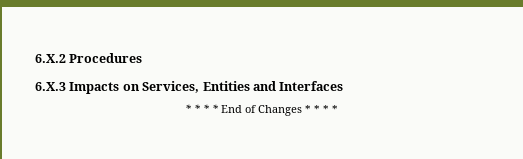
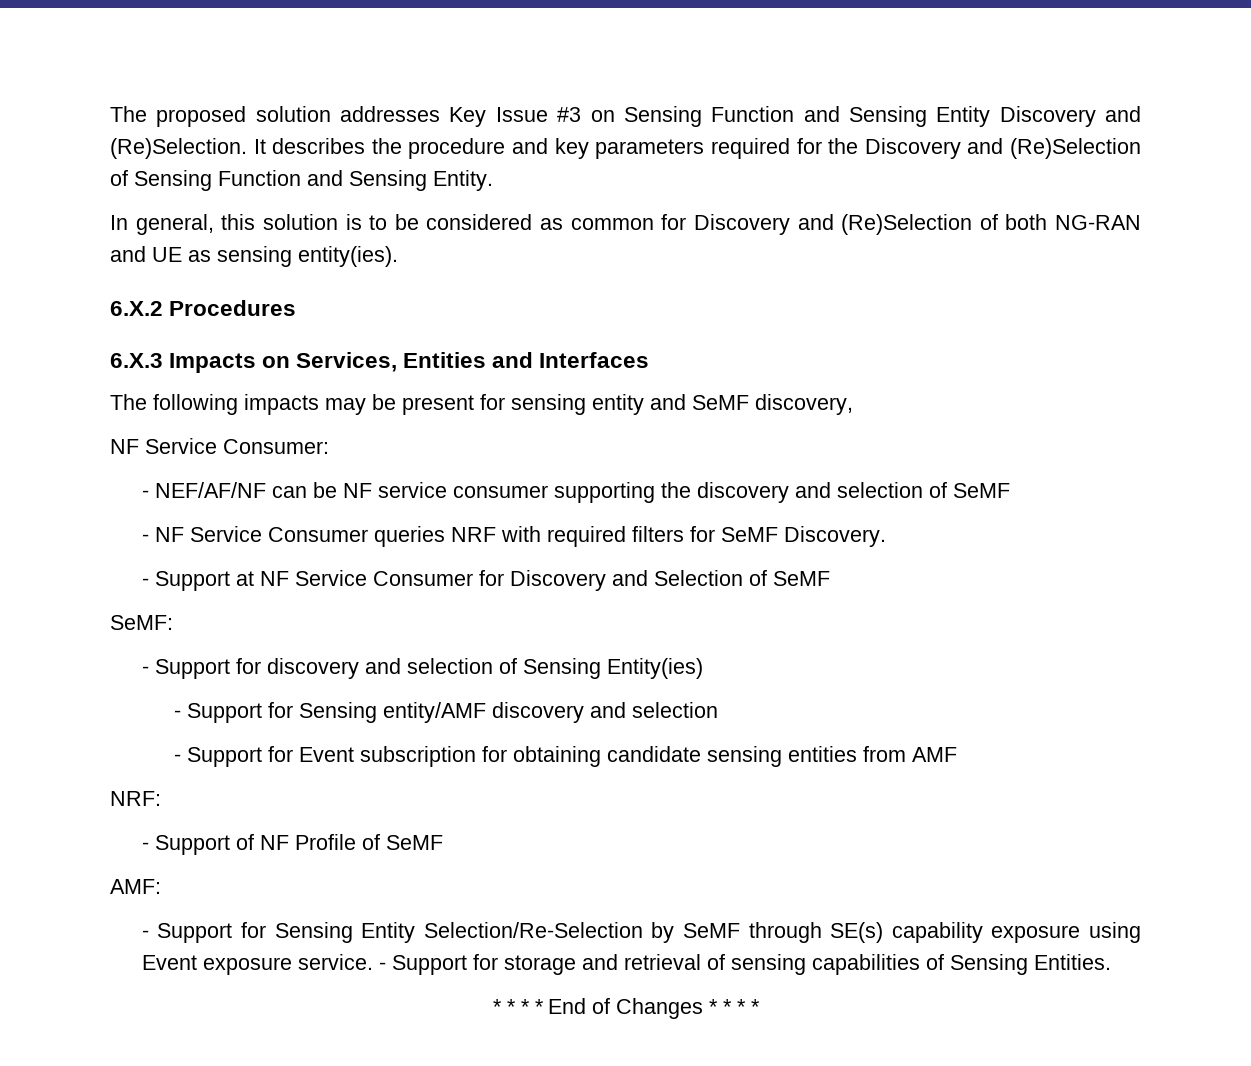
+ The proposed solution addresses Key Issue #3 on Sensing Function and Sensing Entity Discovery and (Re)Selection. It describes the procedure and key parameters required for the Discovery and (Re)Selection of Sensing Function and Sensing Entity.
+ In general, this solution is to be considered as common for Discovery and (Re)Selection of both NG-RAN and UE as sensing entity(ies).
+ The following impacts may be present for sensing entity and SeMF discovery,
+ NF Service Consumer:
+ - NEF/AF/NF can be NF service consumer supporting the discovery and selection of SeMF
+ - NF Service Consumer queries NRF with required filters for SeMF Discovery.
+ - Support at NF Service Consumer for Discovery and Selection of SeMF
+ SeMF:
+ - Support for discovery and selection of Sensing Entity(ies)
+ - Support for Sensing entity/AMF discovery and selection
+ - Support for Event subscription for obtaining candidate sensing entities from AMF
+ NRF:
+ - Support of NF Profile of SeMF
+ AMF:
+ - Support for Sensing Entity Selection/Re-Selection by SeMF through SE(s) capability exposure using Event exposure service. - Support for storage and retrieval of sensing capabilities of Sensing Entities.

